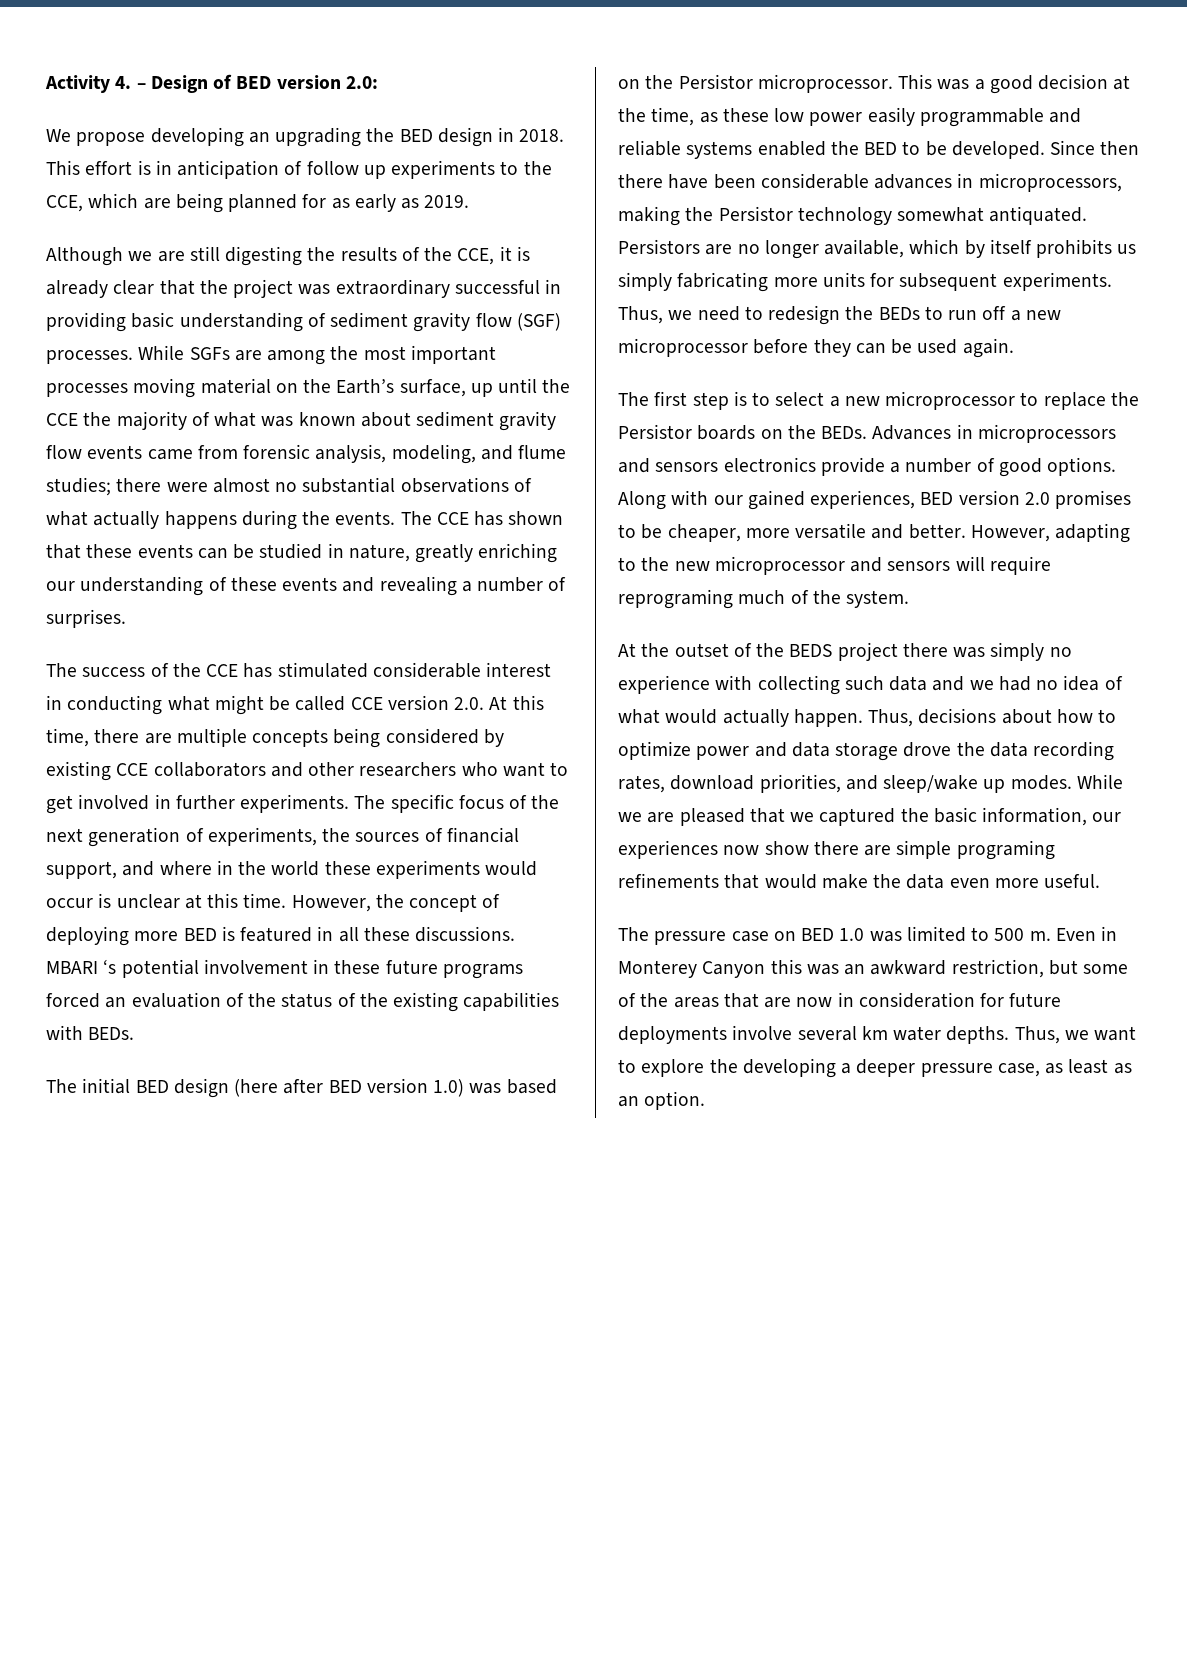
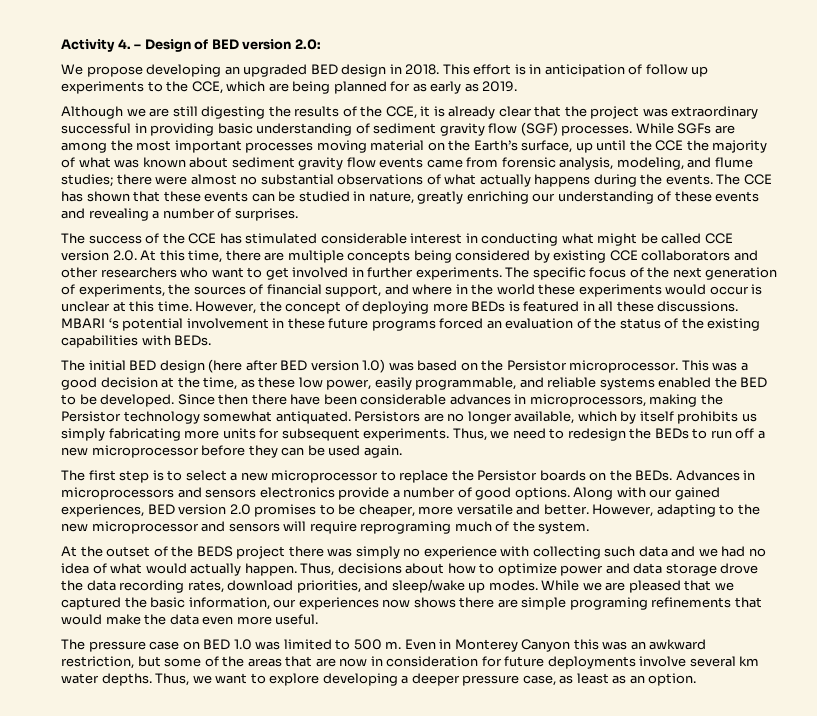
- We propose developing an upgrading the BED design in 2018.
+ We propose developing an upgraded BED design in 2018.
- However, the concept of deploying more BED is featured in all these discussions.
+ However, the concept of deploying more BEDs is featured in all these discussions.
- This was a good decision at the time, as these low power easily programmable and reliable systems enabled the BED to be developed.
+ This was a good decision at the time, as these low power, easily programmable, and reliable systems enabled the BED to be developed.
- While we are pleased that we captured the basic information, our experiences now show there are simple programing refinements that would make the data even more useful.
+ While we are pleased that we captured the basic information, our experiences now shows there are simple programing refinements that would make the data even more useful.
- Thus, we want to explore the developing a deeper pressure case, as least as an option.
+ Thus, we want to explore developing a deeper pressure case, as least as an option.

